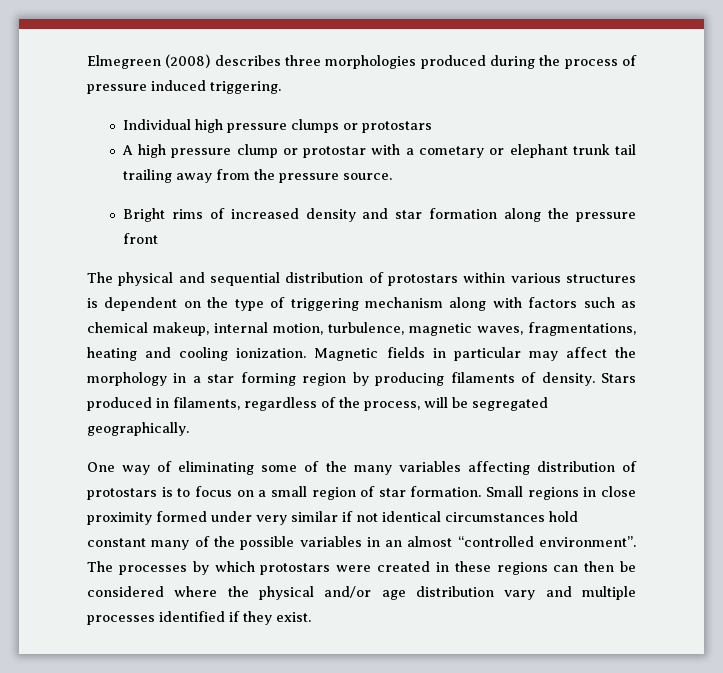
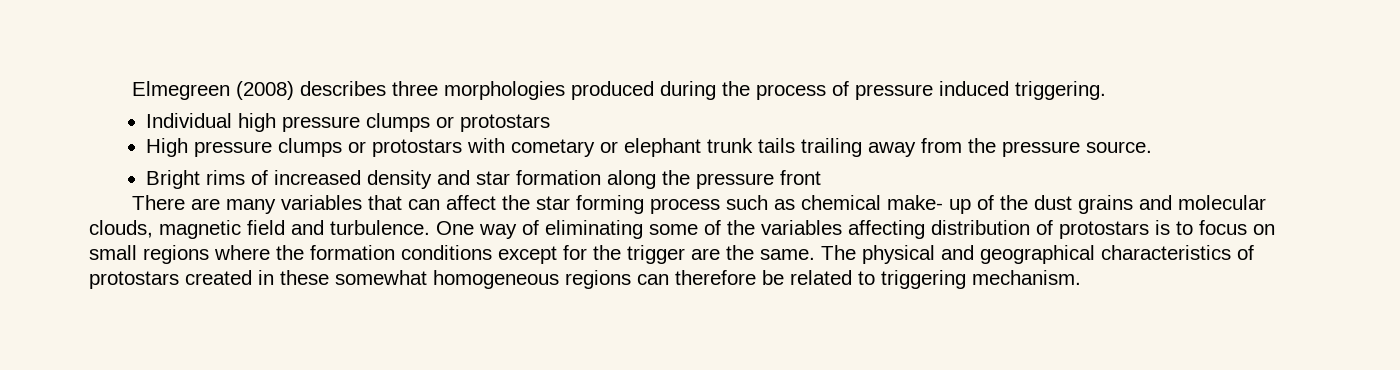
- A high pressure clump or protostar with a cometary or elephant trunk tail trailing away from the pressure source.
+ High pressure clumps or protostars with cometary or elephant trunk tails trailing away from the pressure source.
- The physical and sequential distribution of protostars within various structures is dependent on the type of triggering mechanism along with factors such as chemical makeup, internal motion, turbulence, magnetic waves, fragmentations, heating and cooling ionization. Magnetic fields in particular may affect the morphology in a star forming region by producing filaments of density. Stars produced in filaments, regardless of the process, will be segregated geographically.
- One way of eliminating some of the many variables affecting distribution of protostars is to focus on a small region of star formation. Small regions in close proximity formed under very similar if not identical circumstances hold constant many of the possible variables in an almost “controlled environment”. The processes by which protostars were created in these regions can then be considered where the physical and/or age distribution vary and multiple processes identified if they exist.
+ There are many variables that can affect the star forming process such as chemical make- up of the dust grains and molecular clouds, magnetic field and turbulence. One way of eliminating some of the variables affecting distribution of protostars is to focus on small regions where the formation conditions except for the trigger are the same. The physical and geographical characteristics of protostars created in these somewhat homogeneous regions can therefore be related to triggering mechanism.

